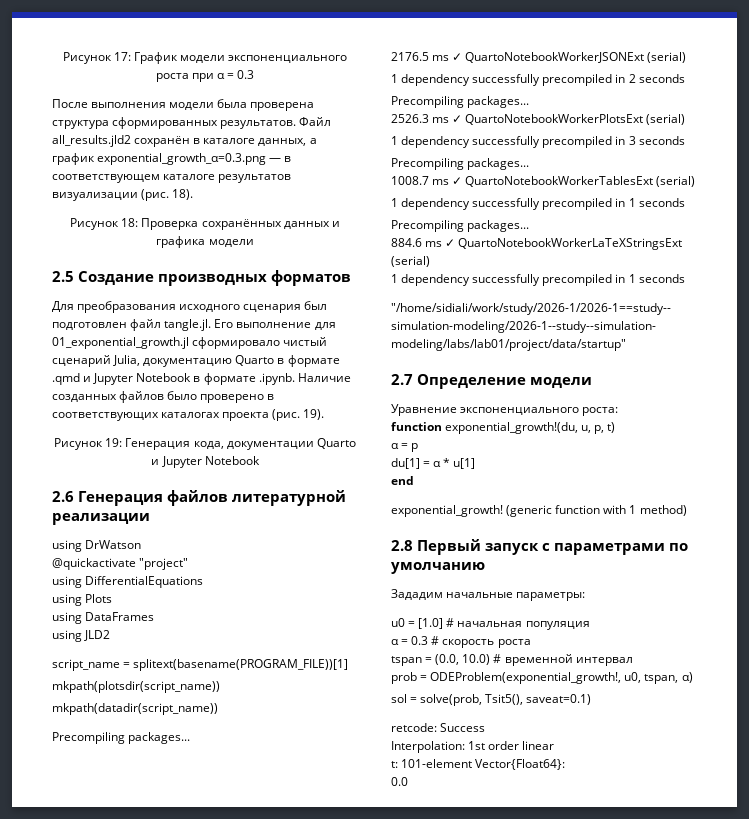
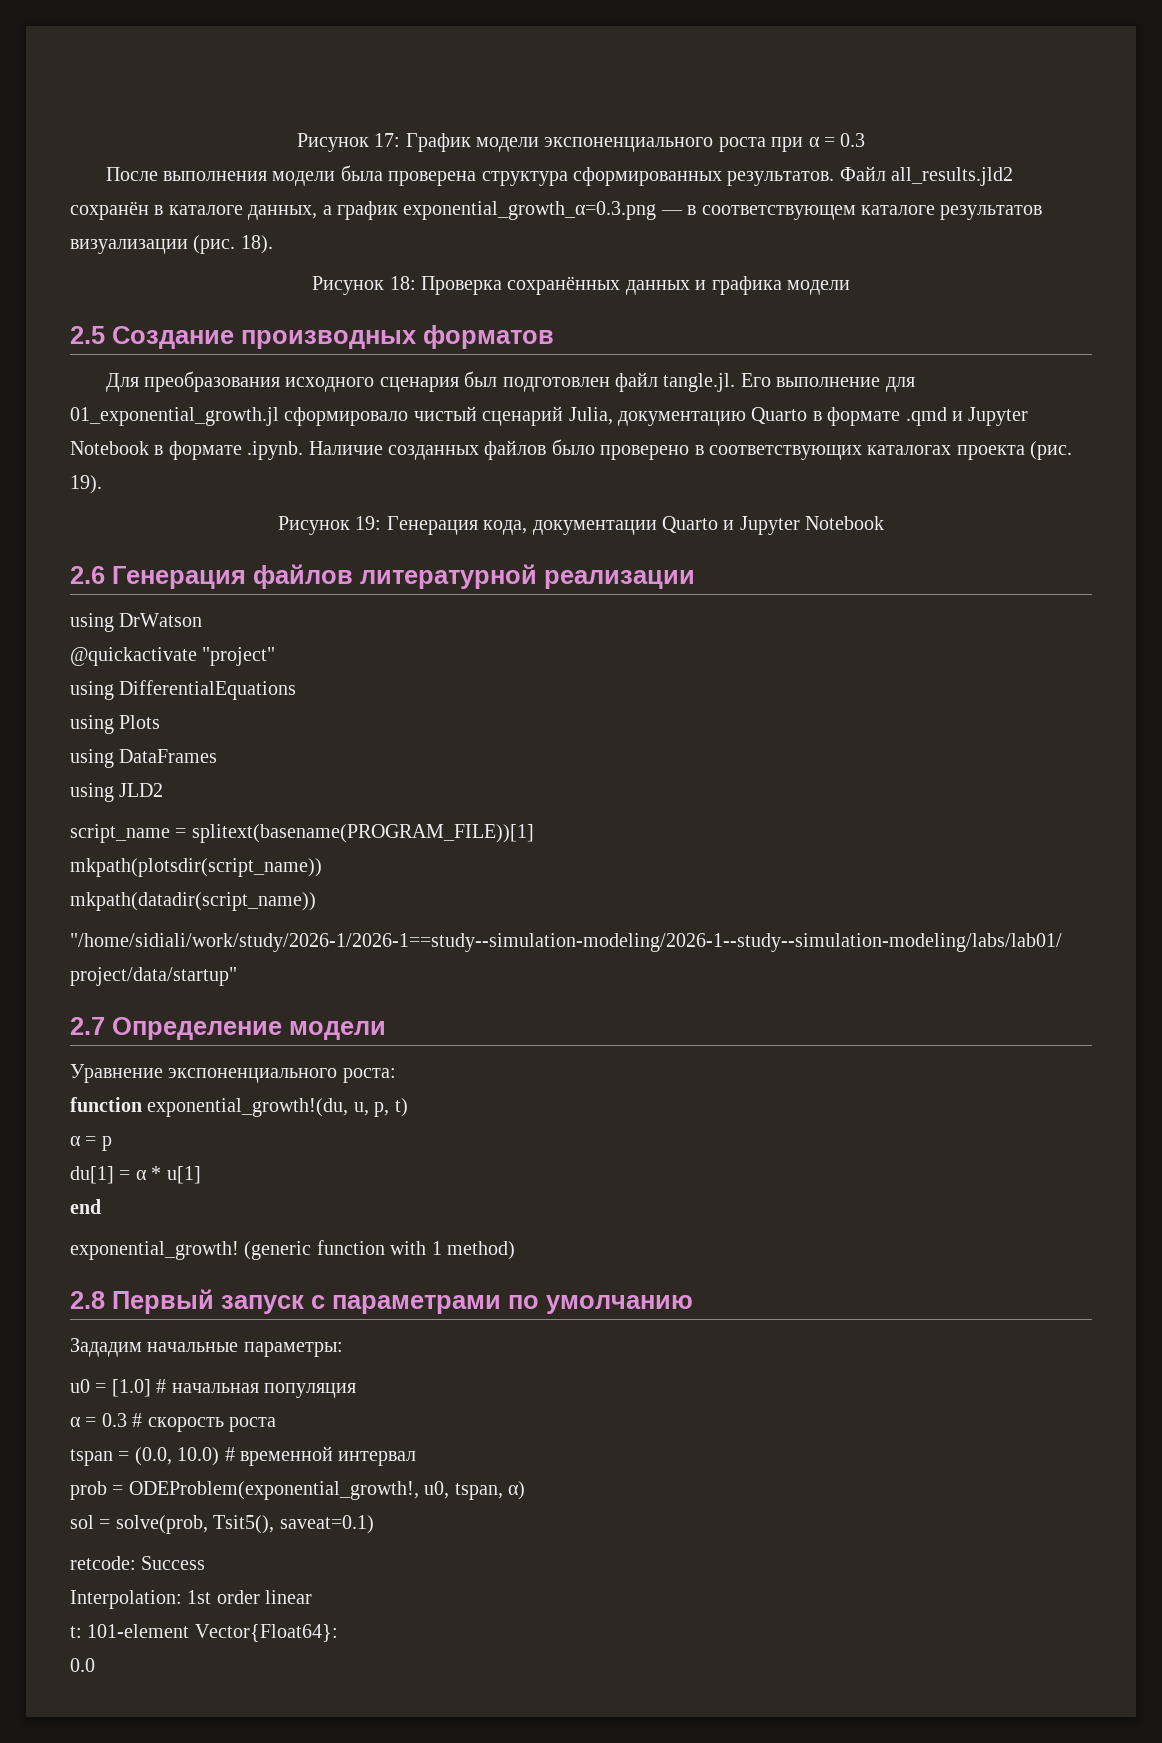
  mkpath(datadir(script_name))
- Precompiling packages...
- 2176.5 ms ✓ QuartoNotebookWorkerJSONExt (serial)
- 1 dependency successfully precompiled in 2 seconds
- Precompiling packages...
- 2526.3 ms ✓ QuartoNotebookWorkerPlotsExt (serial)
- 1 dependency successfully precompiled in 3 seconds
- Precompiling packages...
- 1008.7 ms ✓ QuartoNotebookWorkerTablesExt (serial)
- 1 dependency successfully precompiled in 1 seconds
- Precompiling packages...
- 884.6 ms ✓ QuartoNotebookWorkerLaTeXStringsExt (serial)
- 1 dependency successfully precompiled in 1 seconds

